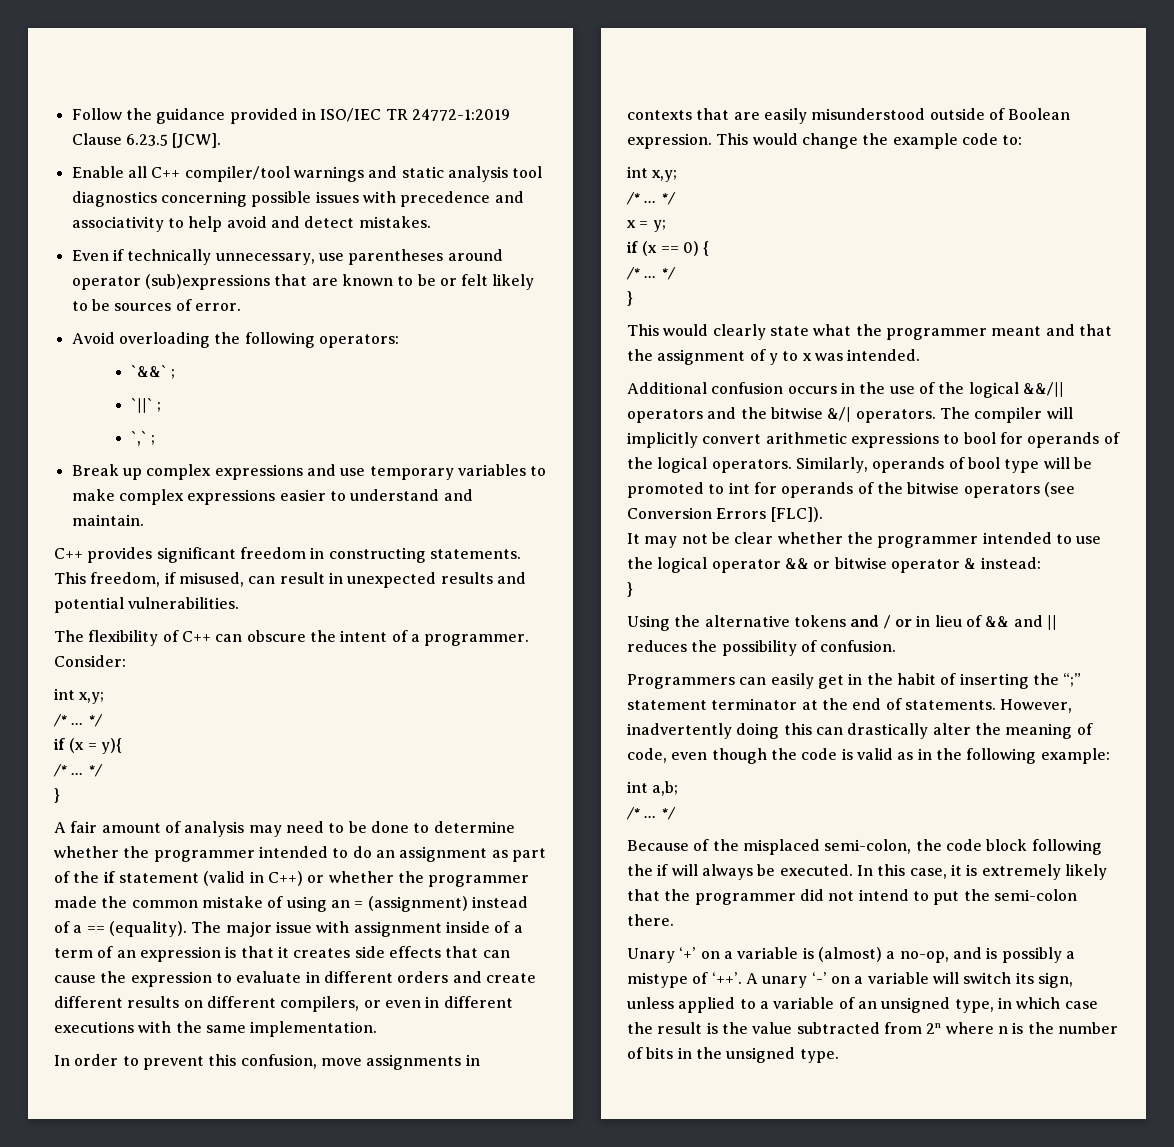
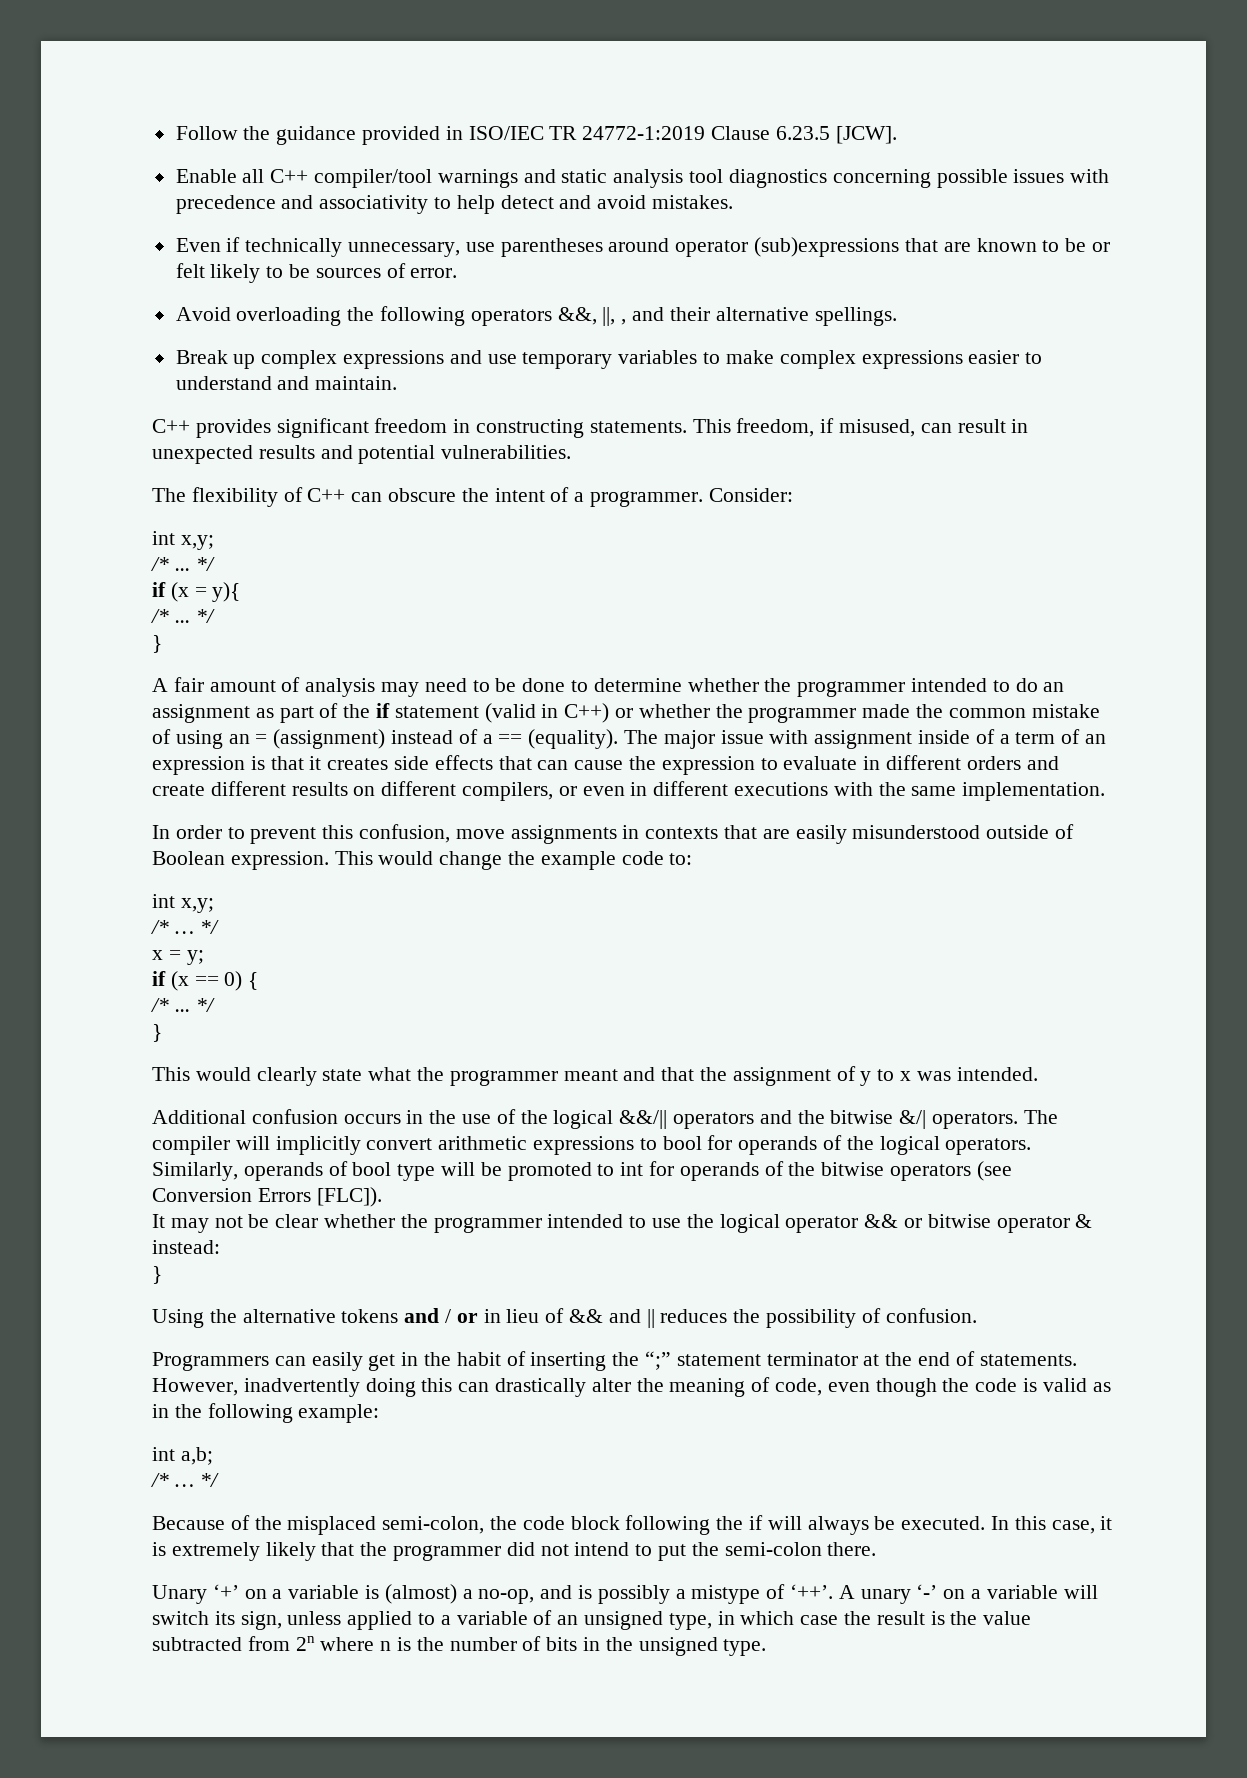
- Enable all C++ compiler/tool warnings and static analysis tool diagnostics concerning possible issues with precedence and associativity to help avoid and detect mistakes.
+ Enable all C++ compiler/tool warnings and static analysis tool diagnostics concerning possible issues with precedence and associativity to help detect and avoid mistakes.
- Avoid overloading the following operators:
- `&&` ;
- `||` ;
- `,` ;
+ Avoid overloading the following operators &&, ||, , and their alternative spellings.

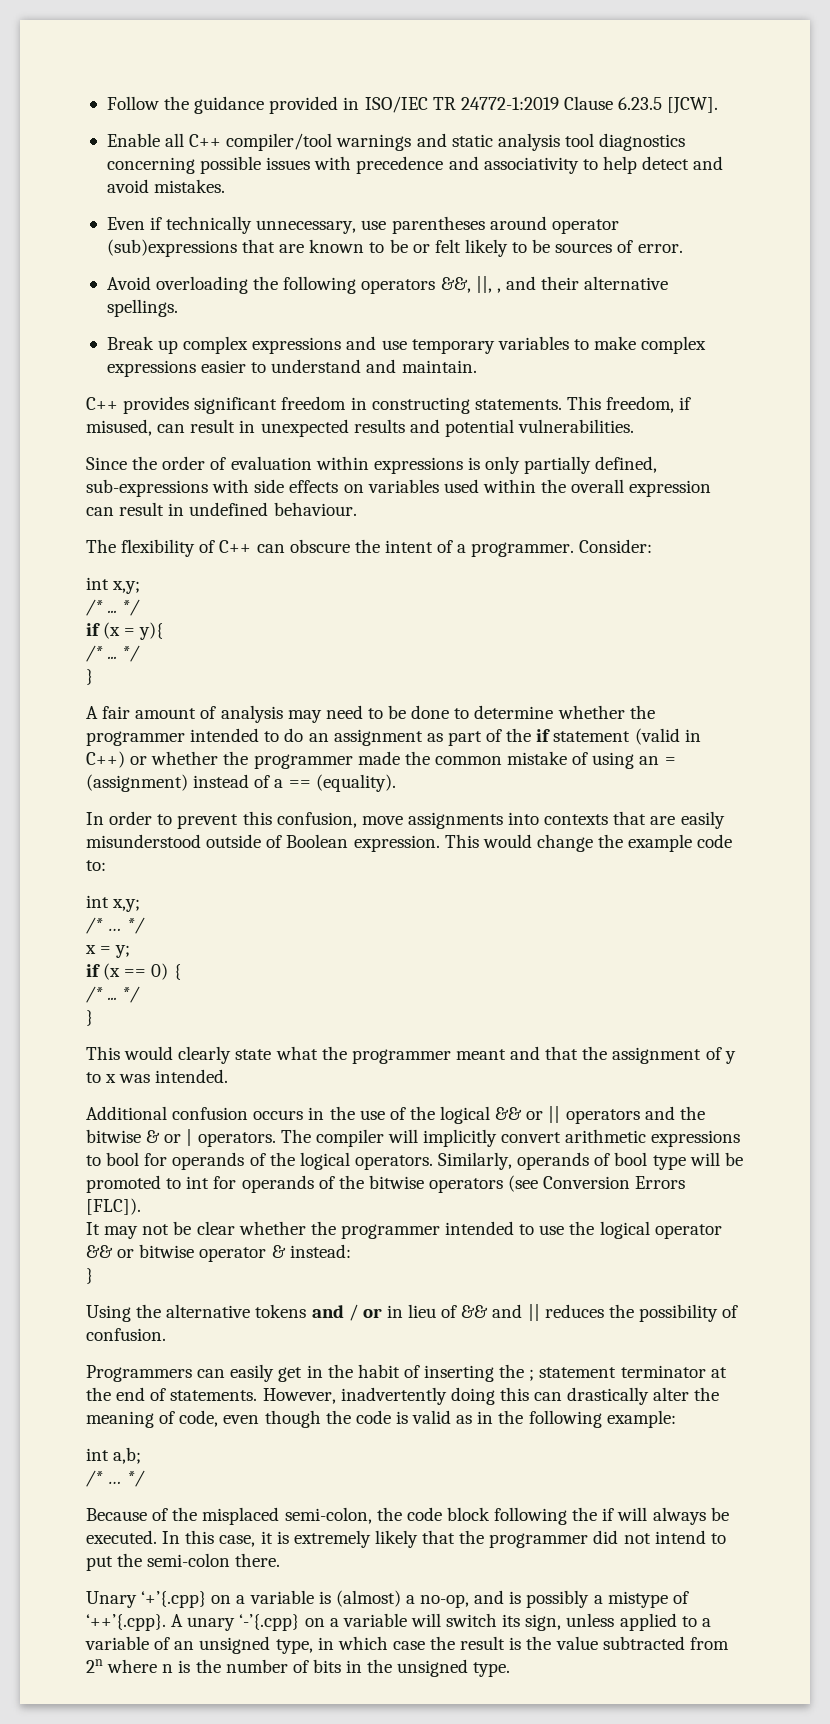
+ Since the order of evaluation within expressions is only partially defined, sub-expressions with side effects on variables used within the overall expression can result in undefined behaviour.
- The major issue with assignment inside of a term of an expression is that it creates side effects that can cause the expression to evaluate in different orders and create different results on different compilers, or even in different executions with the same implementation.
- In order to prevent this confusion, move assignments in contexts that are easily misunderstood outside of Boolean expression.
+ In order to prevent this confusion, move assignments into contexts that are easily misunderstood outside of Boolean expression.
- Additional confusion occurs in the use of the logical &&/|| operators and the bitwise &/| operators.
+ Additional confusion occurs in the use of the logical && or || operators and the bitwise & or | operators.
- Programmers can easily get in the habit of inserting the “;” statement terminator at the end of statements.
+ Programmers can easily get in the habit of inserting the ; statement terminator at the end of statements.
- Unary ‘+’ on a variable is (almost) a no-op, and is possibly a mistype of ‘++’. A unary ‘-’ on a variable will switch its sign, unless applied to a variable of an unsigned type, in which case the result is the value subtracted from 2n where n is the number of bits in the unsigned type.
+ Unary ‘+’{.cpp} on a variable is (almost) a no-op, and is possibly a mistype of ‘++’{.cpp}. A unary ‘-’{.cpp} on a variable will switch its sign, unless applied to a variable of an unsigned type, in which case the result is the value subtracted from 2n where n is the number of bits in the unsigned type.

